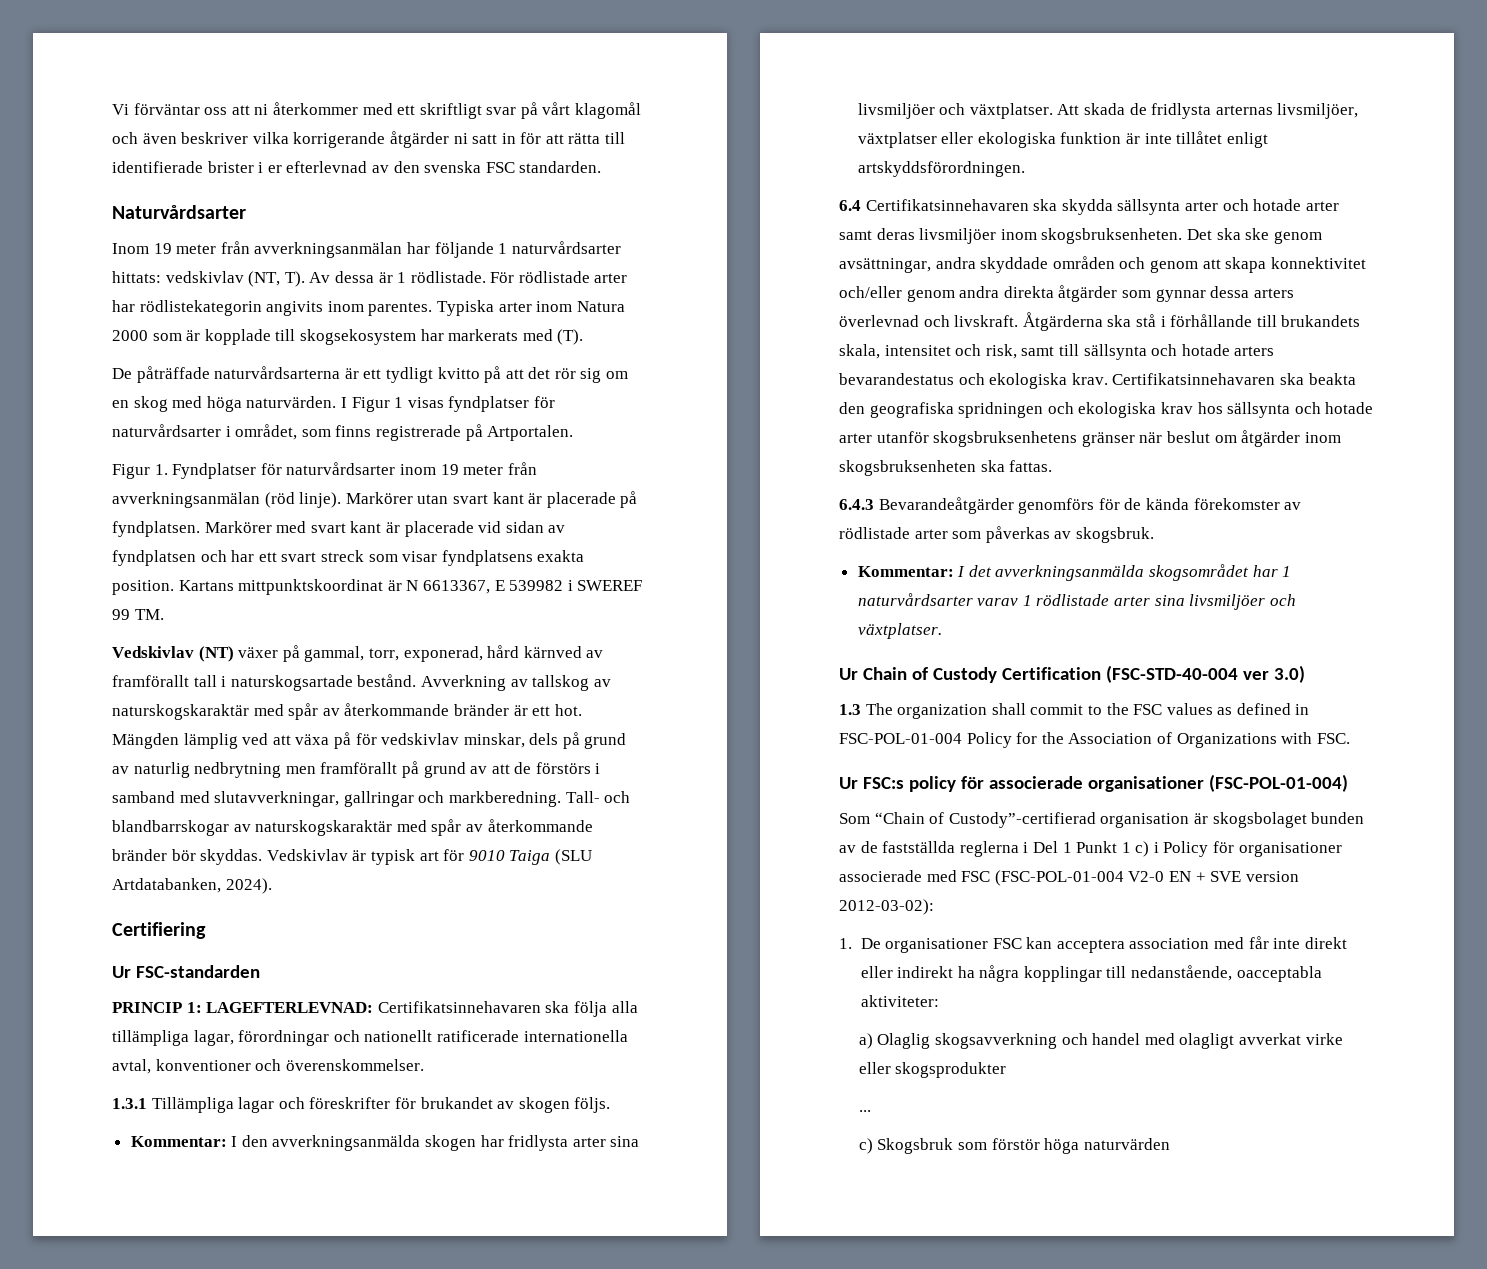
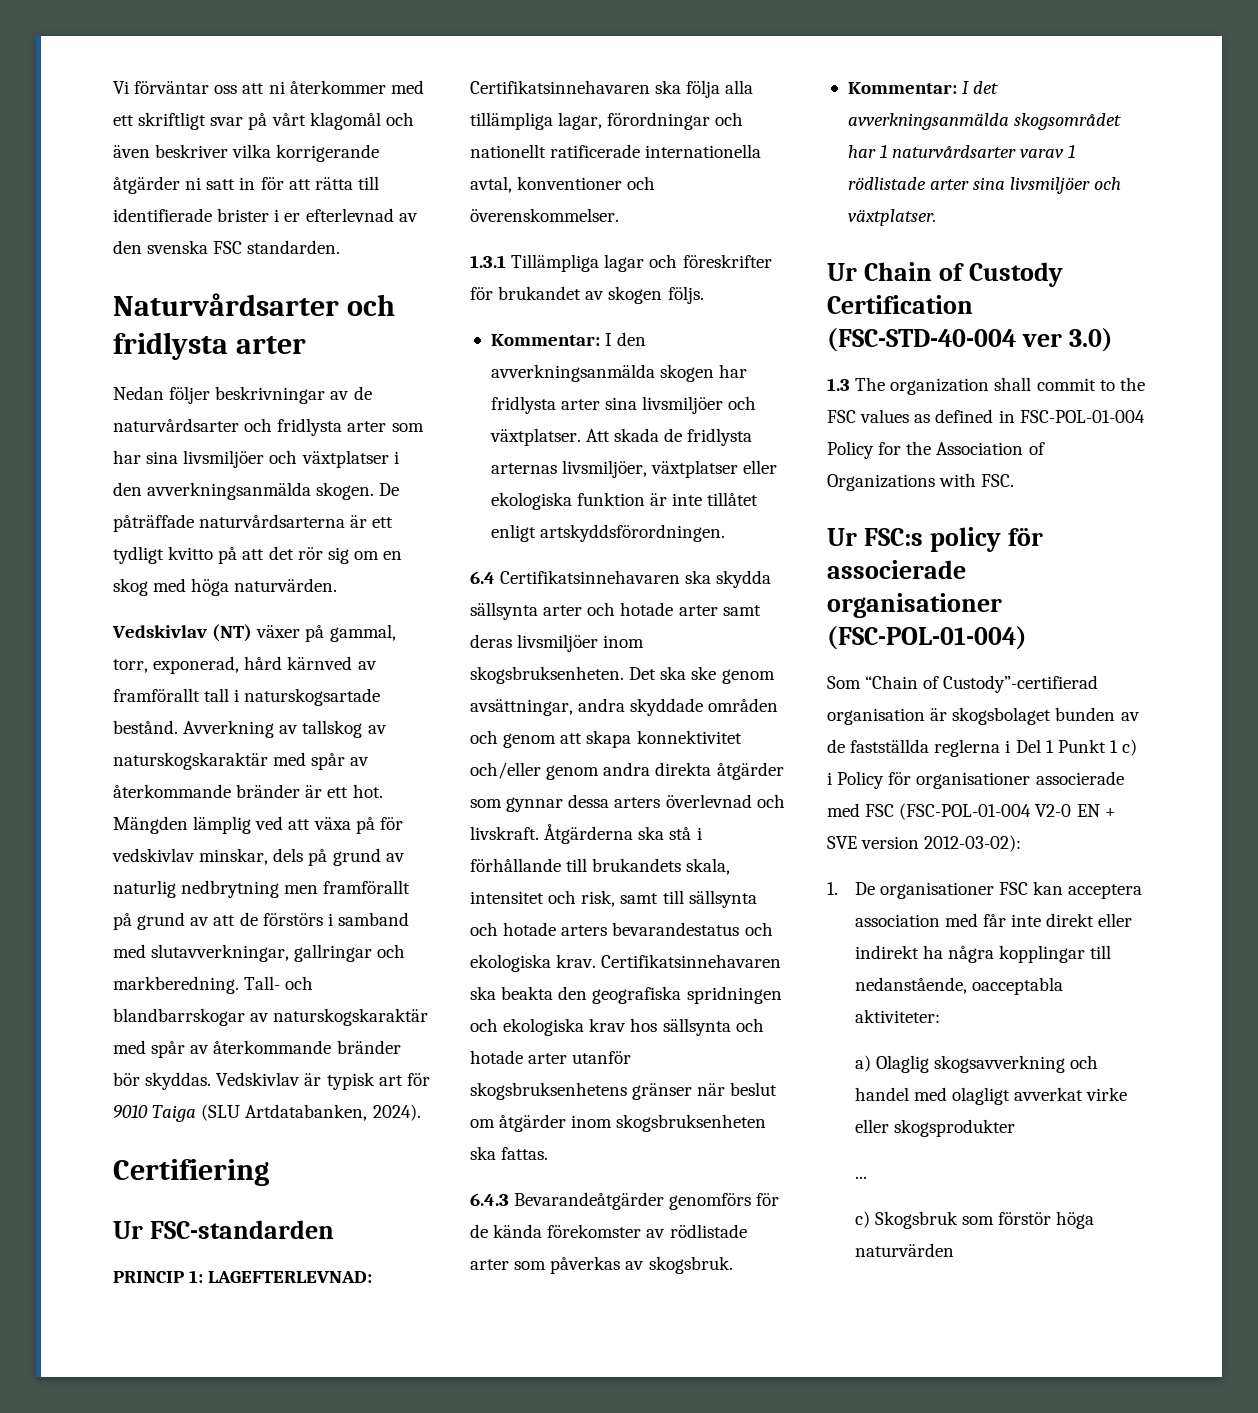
- Naturvårdsarter
- Inom 19 meter från avverkningsanmälan har följande 1 naturvårdsarter hittats: vedskivlav (NT, T). Av dessa är 1 rödlistade. För rödlistade arter har rödlistekategorin angivits inom parentes. Typiska arter inom Natura 2000 som är kopplade till skogsekosystem har markerats med (T).
- De påträffade naturvårdsarterna är ett tydligt kvitto på att det rör sig om en skog med höga naturvärden. I Figur 1 visas fyndplatser för naturvårdsarter i området, som finns registrerade på Artportalen.
- Figur 1. Fyndplatser för naturvårdsarter inom 19 meter från avverkningsanmälan (röd linje). Markörer utan svart kant är placerade på fyndplatsen. Markörer med svart kant är placerade vid sidan av fyndplatsen och har ett svart streck som visar fyndplatsens exakta position. Kartans mittpunktskoordinat är N 6613367, E 539982 i SWEREF 99 TM.
+ Naturvårdsarter och fridlysta arter
+ Nedan följer beskrivningar av de naturvårdsarter och fridlysta arter som har sina livsmiljöer och växtplatser i den avverkningsanmälda skogen. De påträffade naturvårdsarterna är ett tydligt kvitto på att det rör sig om en skog med höga naturvärden.

